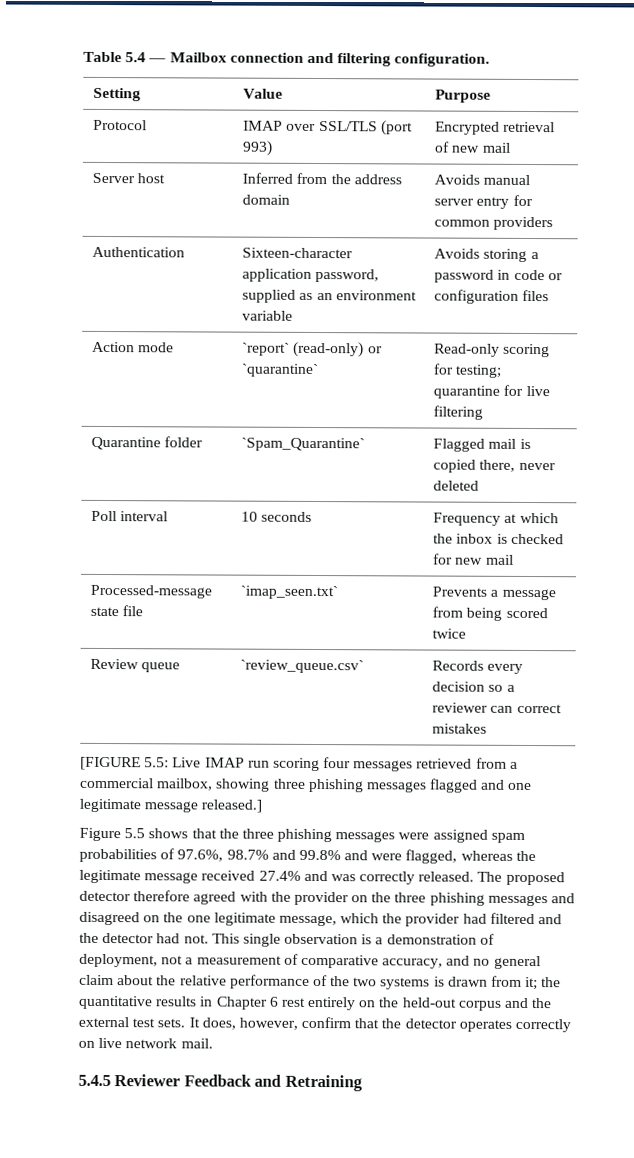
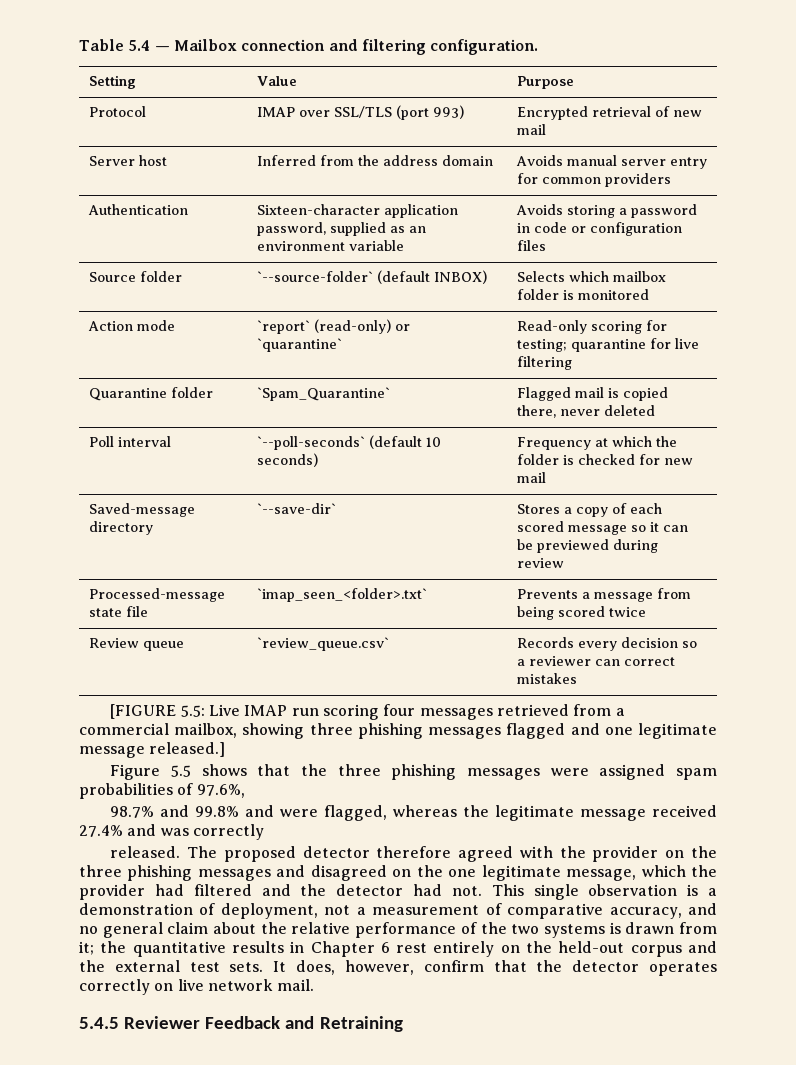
+ Source folder | `--source-folder` (default INBOX) | Selects which mailbox folder is monitored
- Poll interval | 10 seconds | Frequency at which the inbox is checked for new mail
+ Poll interval | `--poll-seconds` (default 10 seconds) | Frequency at which the folder is checked for new mail
+ Saved-message directory | `--save-dir` | Stores a copy of each scored message so it can be previewed during review
- Processed-message state file | `imap_seen.txt` | Prevents a message from being scored twice
+ Processed-message state file | `imap_seen_<folder>.txt` | Prevents a message from being scored twice
- Figure 5.5 shows that the three phishing messages were assigned spam probabilities of 97.6%, 98.7% and 99.8% and were flagged, whereas the legitimate message received 27.4% and was correctly released.
+ Figure 5.5 shows that the three phishing messages were assigned spam probabilities of 97.6%,
+ 98.7% and 99.8% and were flagged, whereas the legitimate message received 27.4% and was correctly
+ released.

